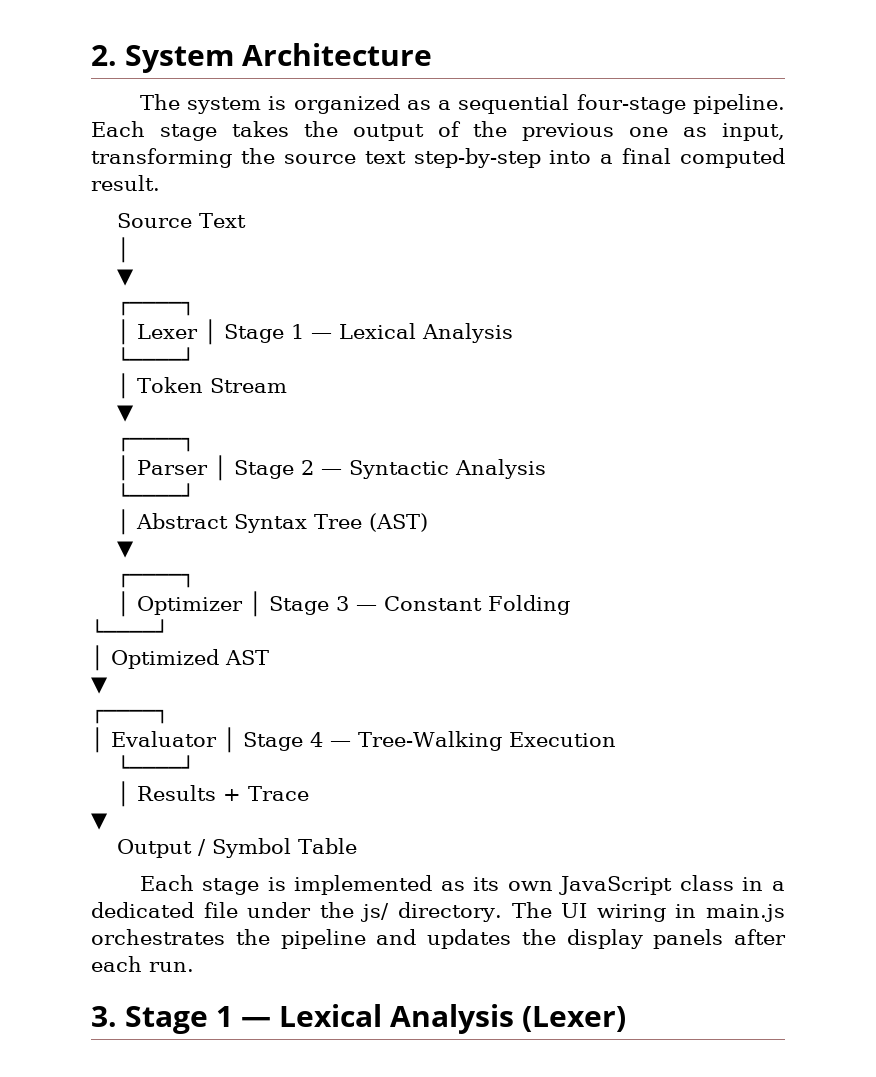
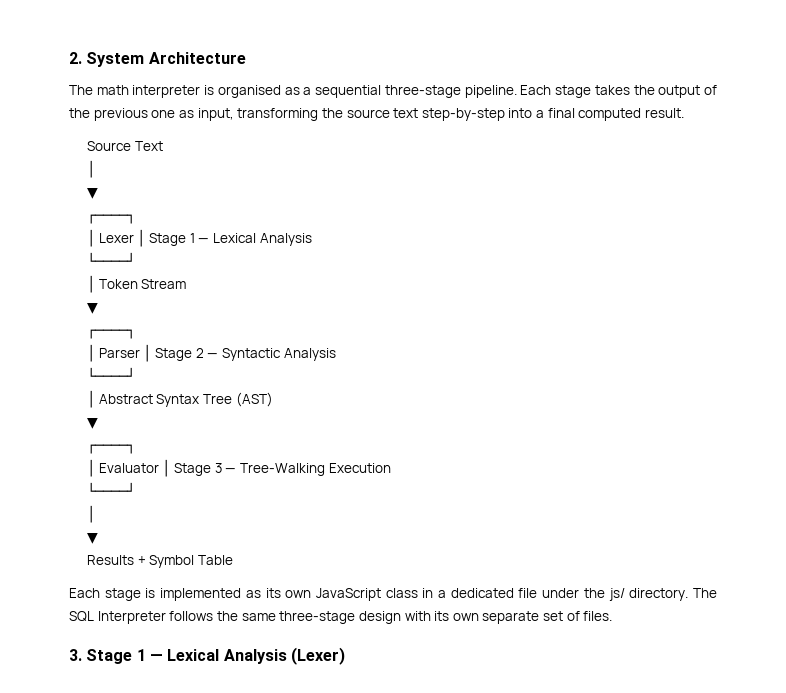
- The system is organized as a sequential four-stage pipeline.
+ The math interpreter is organised as a sequential three-stage pipeline.
- │ Optimizer │ Stage 3 — Constant Folding
+ │ Evaluator │ Stage 3 — Tree-Walking Execution
  └────┘
- │ Optimized AST
+ │
  ▼
- ┌────┐
- │ Evaluator │ Stage 4 — Tree-Walking Execution
- └────┘
- │ Results + Trace
- ▼
- Output / Symbol Table
+ Results + Symbol Table
- The UI wiring in main.js orchestrates the pipeline and updates the display panels after each run.
+ The SQL Interpreter follows the same three-stage design with its own separate set of files.

